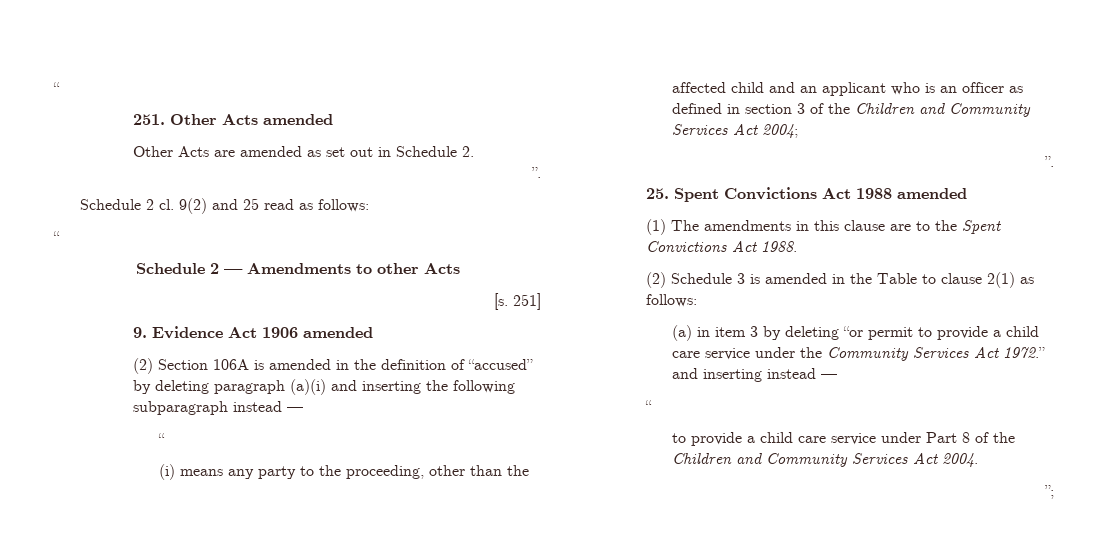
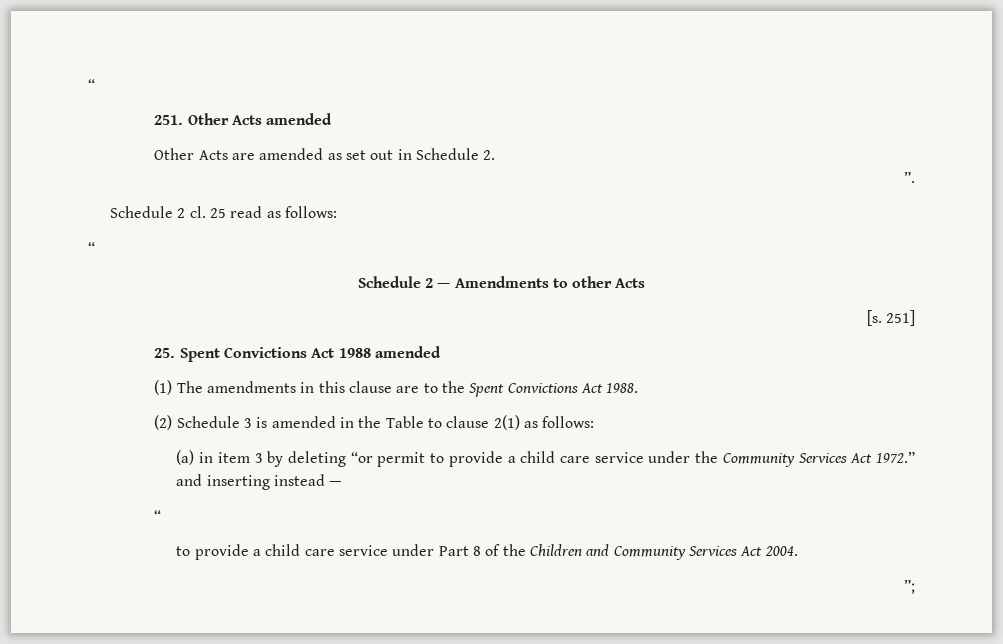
- 9(2) and 25 read as follows:
+ 25 read as follows:
- 9. Evidence Act 1906 amended
- (2) Section 106A is amended in the definition of “accused” by deleting paragraph (a)(i) and inserting the following subparagraph instead —
- “
- (i) means any party to the proceeding, other than the affected child and an applicant who is an officer as defined in section 3 of the Children and Community Services Act 2004;
- ”.

